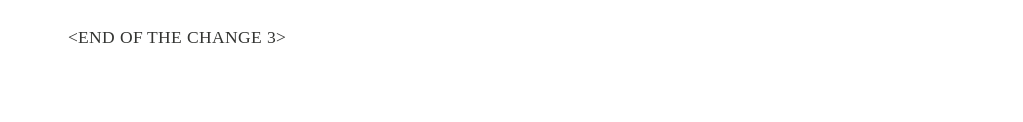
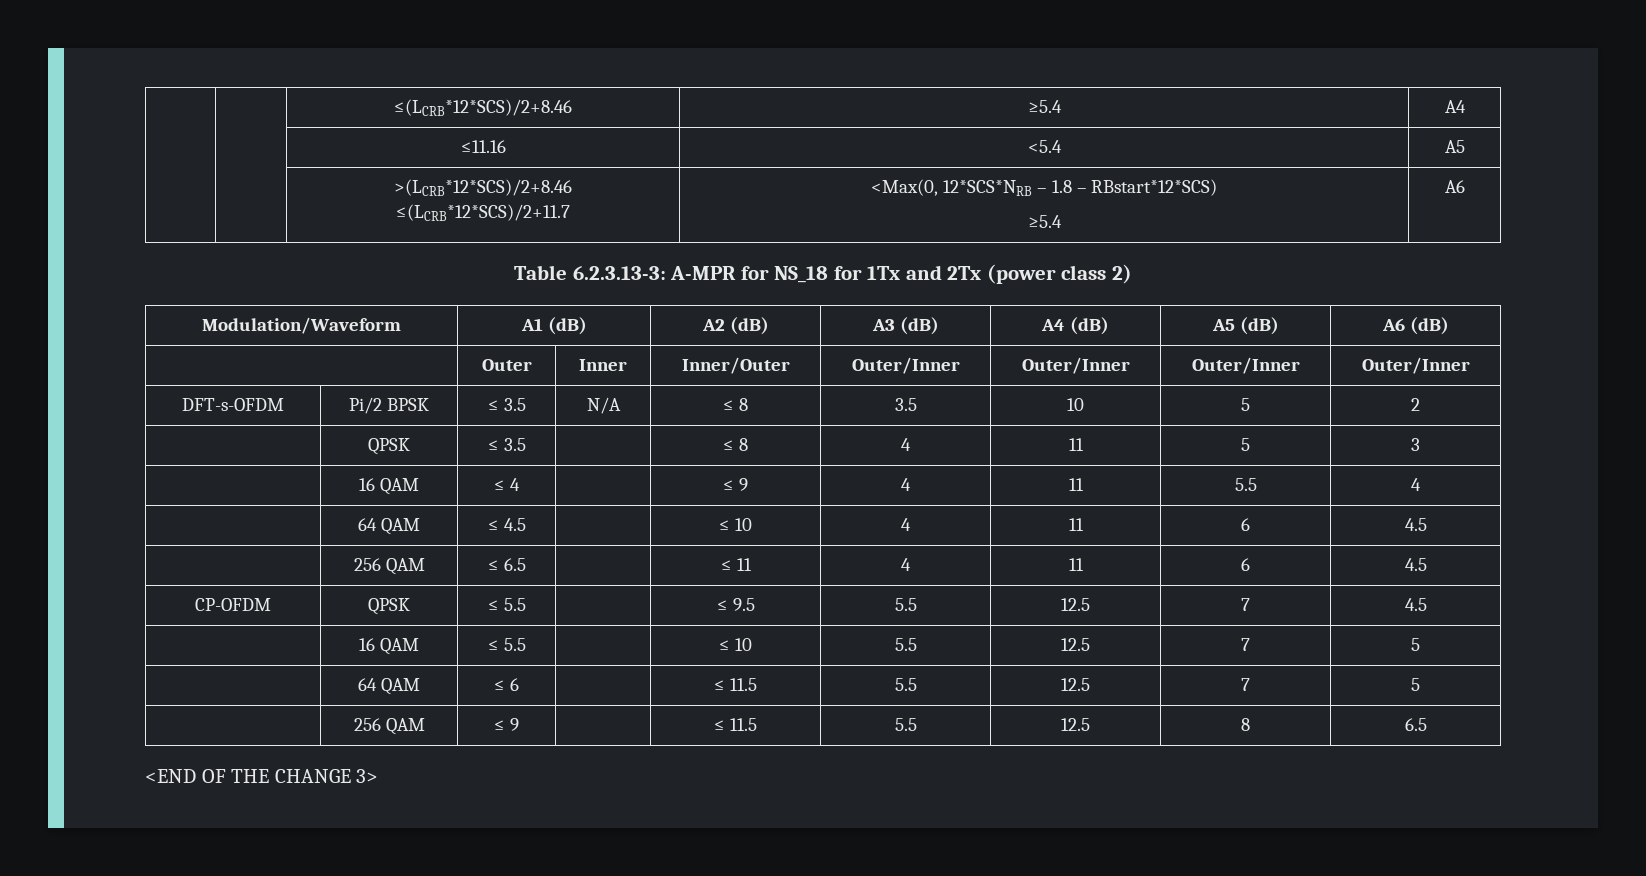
+ | | ≤(LCRB*12*SCS)/2+8.46 | ≥5.4 | A4
+ | | ≤11.16 | <5.4 | A5
+ | | >(LCRB*12*SCS)/2+8.46
+ ≤(LCRB*12*SCS)/2+11.7 | <Max(0, 12*SCS*NRB – 1.8 – RBstart*12*SCS)
+ ≥5.4 | A6
+ Table 6.2.3.13-3: A-MPR for NS_18 for 1Tx and 2Tx (power class 2)
+ Modulation/Waveform | A1 (dB) | A2 (dB) | A3 (dB) | A4 (dB) | A5 (dB) | A6 (dB)
+ | Outer | Inner | Inner/Outer | Outer/Inner | Outer/Inner | Outer/Inner | Outer/Inner
+ DFT-s-OFDM | Pi/2 BPSK | ≤ 3.5 | N/A | ≤ 8 | 3.5 | 10 | 5 | 2
+ | QPSK | ≤ 3.5 | | ≤ 8 | 4 | 11 | 5 | 3
+ | 16 QAM | ≤ 4 | | ≤ 9 | 4 | 11 | 5.5 | 4
+ | 64 QAM | ≤ 4.5 | | ≤ 10 | 4 | 11 | 6 | 4.5
+ | 256 QAM | ≤ 6.5 | | ≤ 11 | 4 | 11 | 6 | 4.5
+ CP-OFDM | QPSK | ≤ 5.5 | | ≤ 9.5 | 5.5 | 12.5 | 7 | 4.5
+ | 16 QAM | ≤ 5.5 | | ≤ 10 | 5.5 | 12.5 | 7 | 5
+ | 64 QAM | ≤ 6 | | ≤ 11.5 | 5.5 | 12.5 | 7 | 5
+ | 256 QAM | ≤ 9 | | ≤ 11.5 | 5.5 | 12.5 | 8 | 6.5

